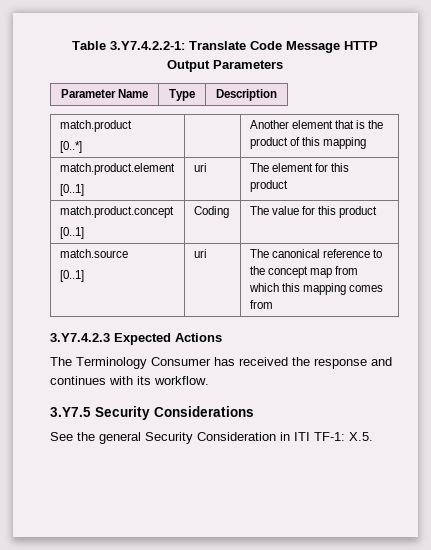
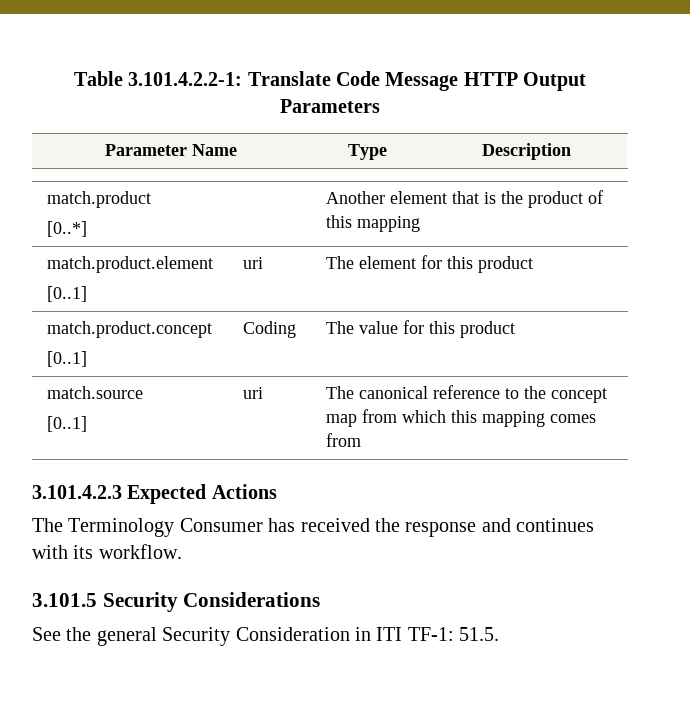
- Table 3.Y7.4.2.2-1: Translate Code Message HTTP Output Parameters
+ Table 3.101.4.2.2-1: Translate Code Message HTTP Output Parameters
- 3.Y7.4.2.3 Expected Actions
+ 3.101.4.2.3 Expected Actions
- 3.Y7.5 Security Considerations
+ 3.101.5 Security Considerations
- See the general Security Consideration in ITI TF-1: X.5.
+ See the general Security Consideration in ITI TF-1: 51.5.

